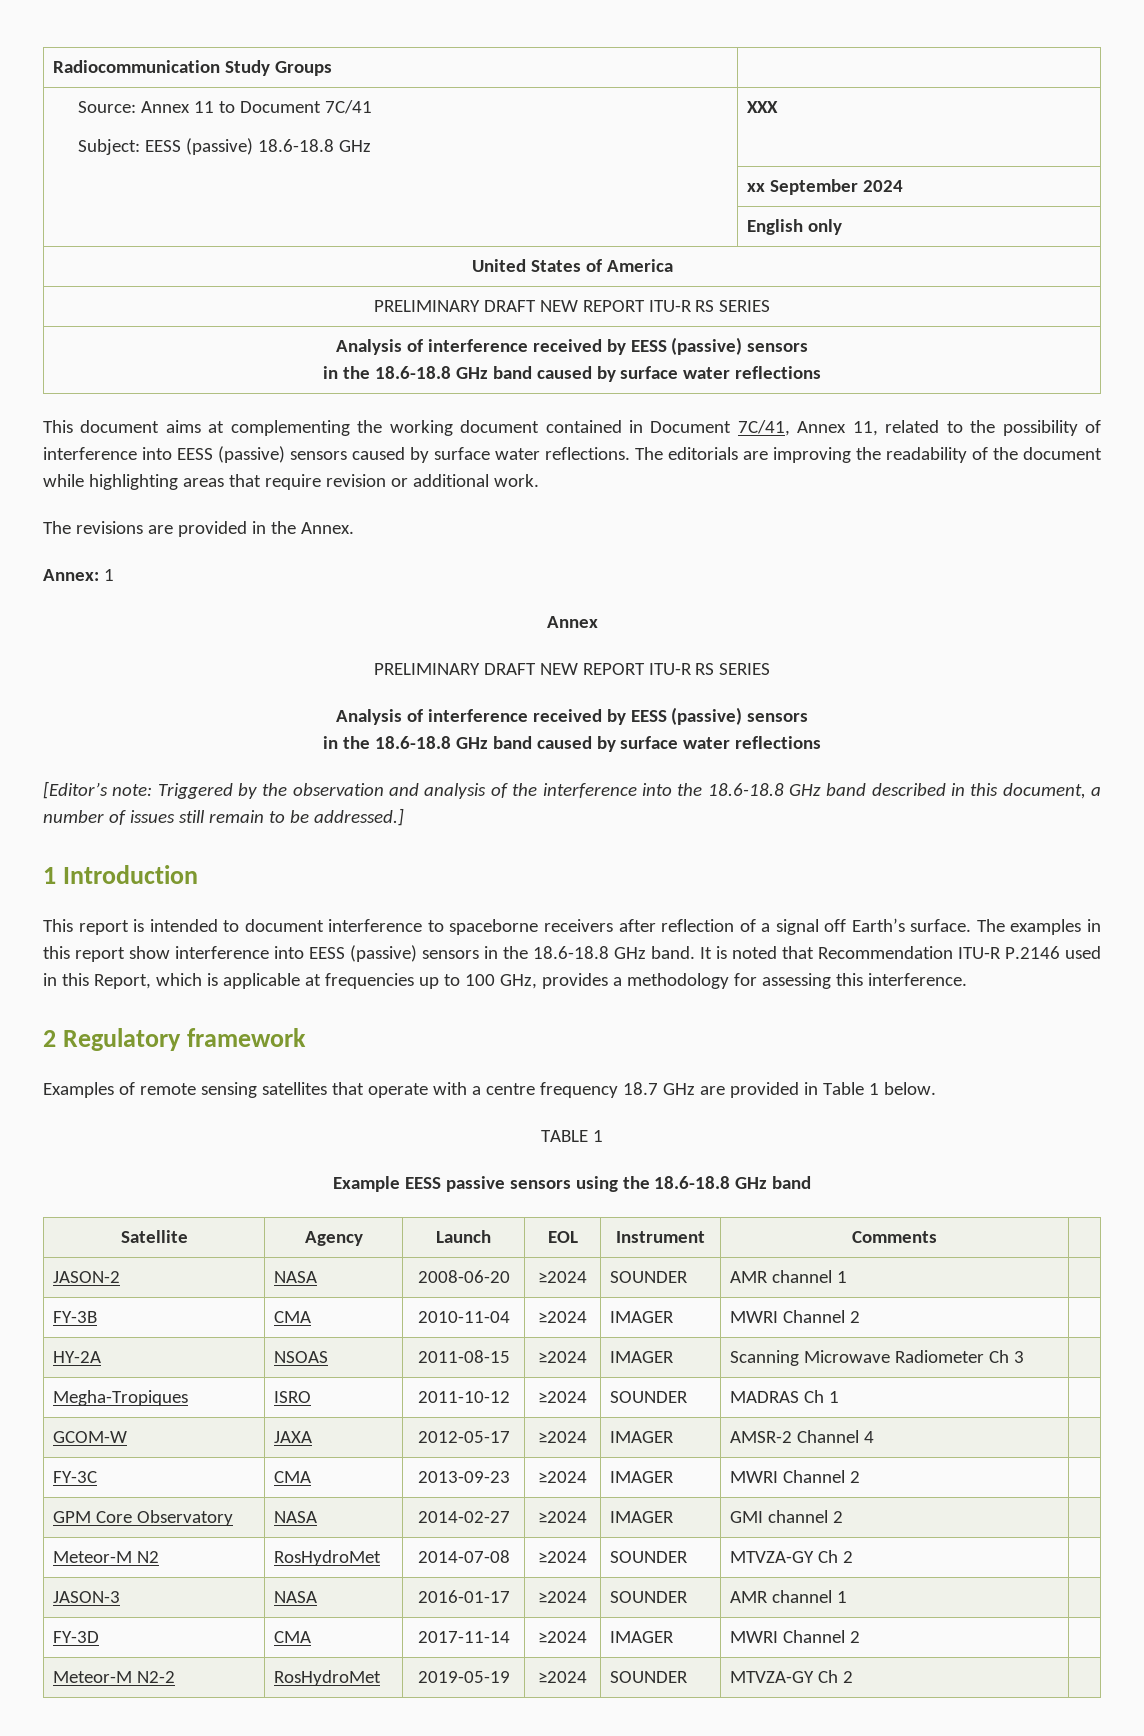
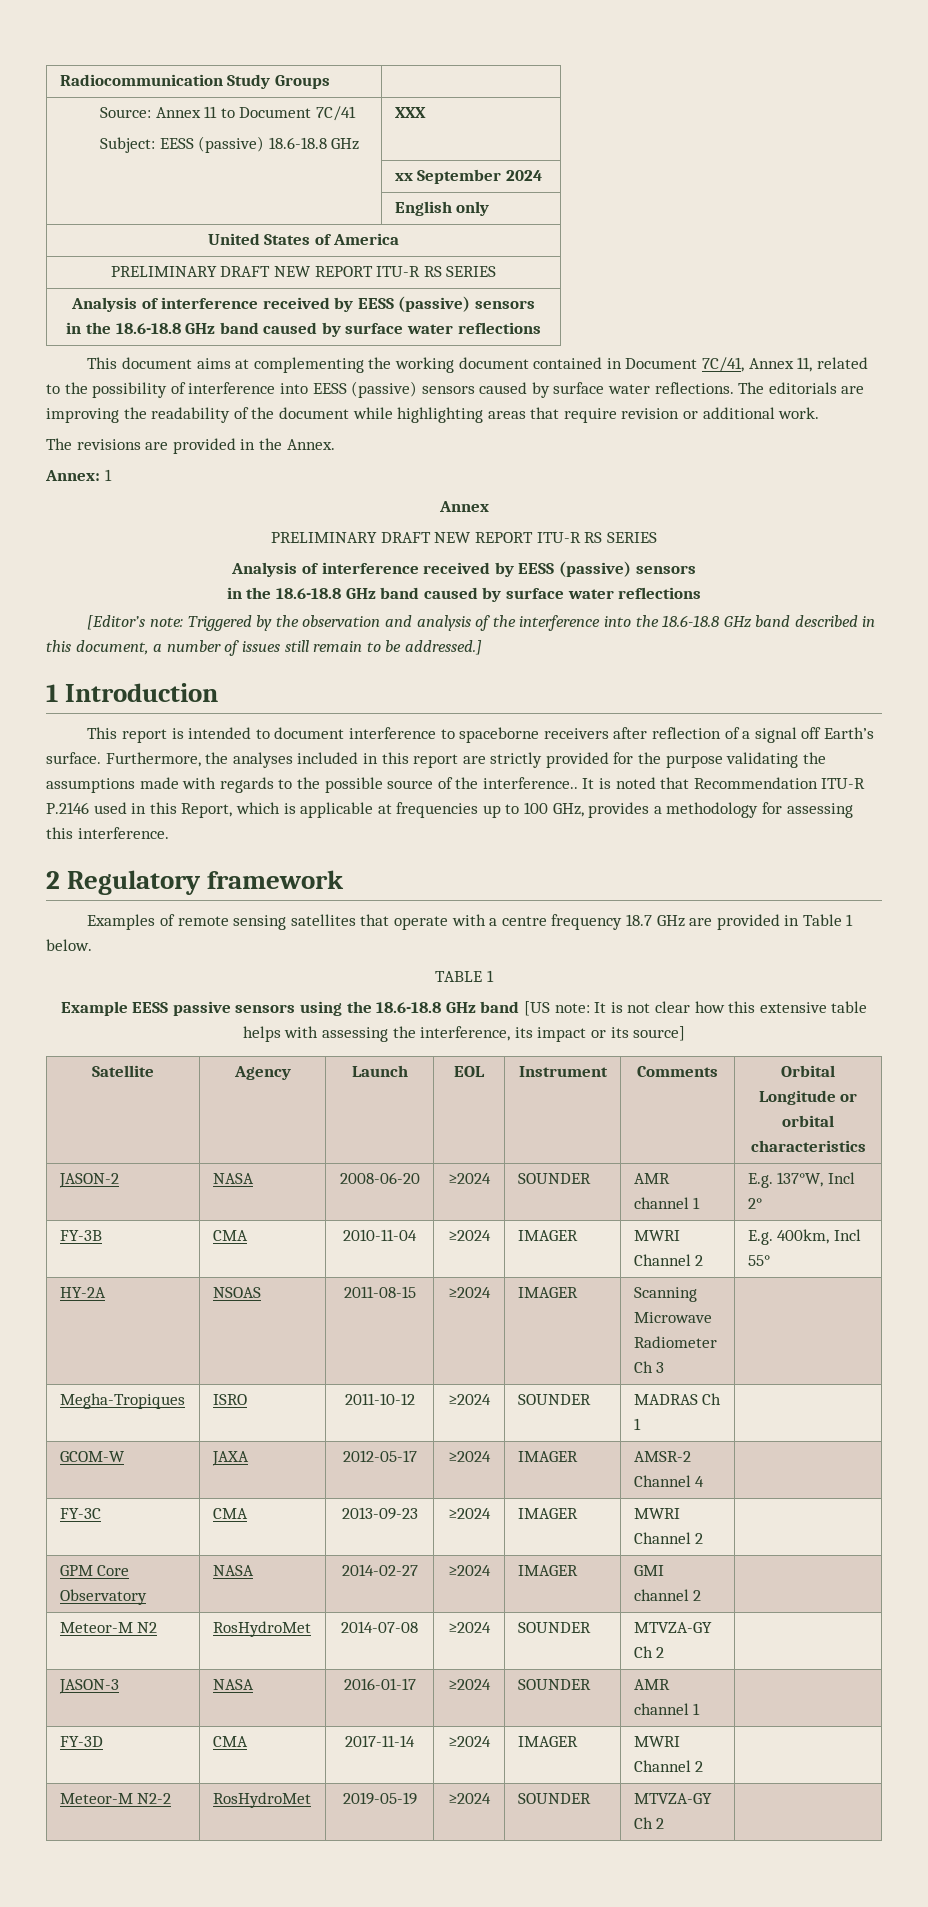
- The examples in this report show interference into EESS (passive) sensors in the 18.6-18.8 GHz band.
+ Furthermore, the analyses included in this report are strictly provided for the purpose validating the assumptions made with regards to the possible source of the interference..
- Example EESS passive sensors using the 18.6-18.8 GHz band
+ Example EESS passive sensors using the 18.6-18.8 GHz band [US note: It is not clear how this extensive table helps with assessing the interference, its impact or its source]
- Satellite | Agency | Launch | EOL | Instrument | Comments |
+ Satellite | Agency | Launch | EOL | Instrument | Comments | Orbital Longitude or orbital characteristics
- JASON-2 | NASA | 2008-06-20 | ≥2024 | SOUNDER | AMR channel 1 |
+ JASON-2 | NASA | 2008-06-20 | ≥2024 | SOUNDER | AMR channel 1 | E.g. 137°W, Incl 2°
- FY-3B | CMA | 2010-11-04 | ≥2024 | IMAGER | MWRI Channel 2 |
+ FY-3B | CMA | 2010-11-04 | ≥2024 | IMAGER | MWRI Channel 2 | E.g. 400km, Incl 55°

